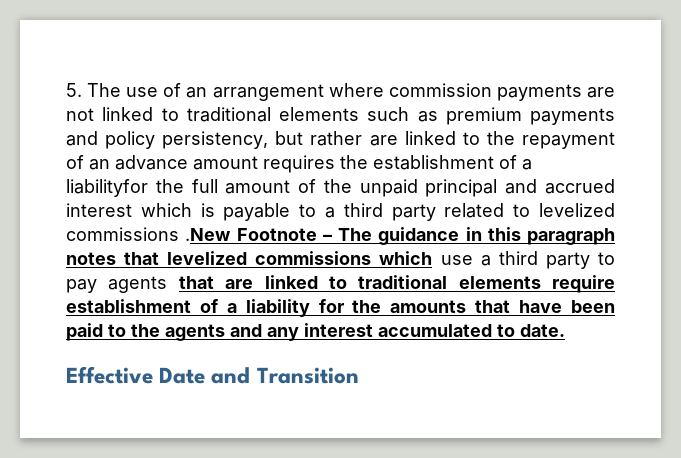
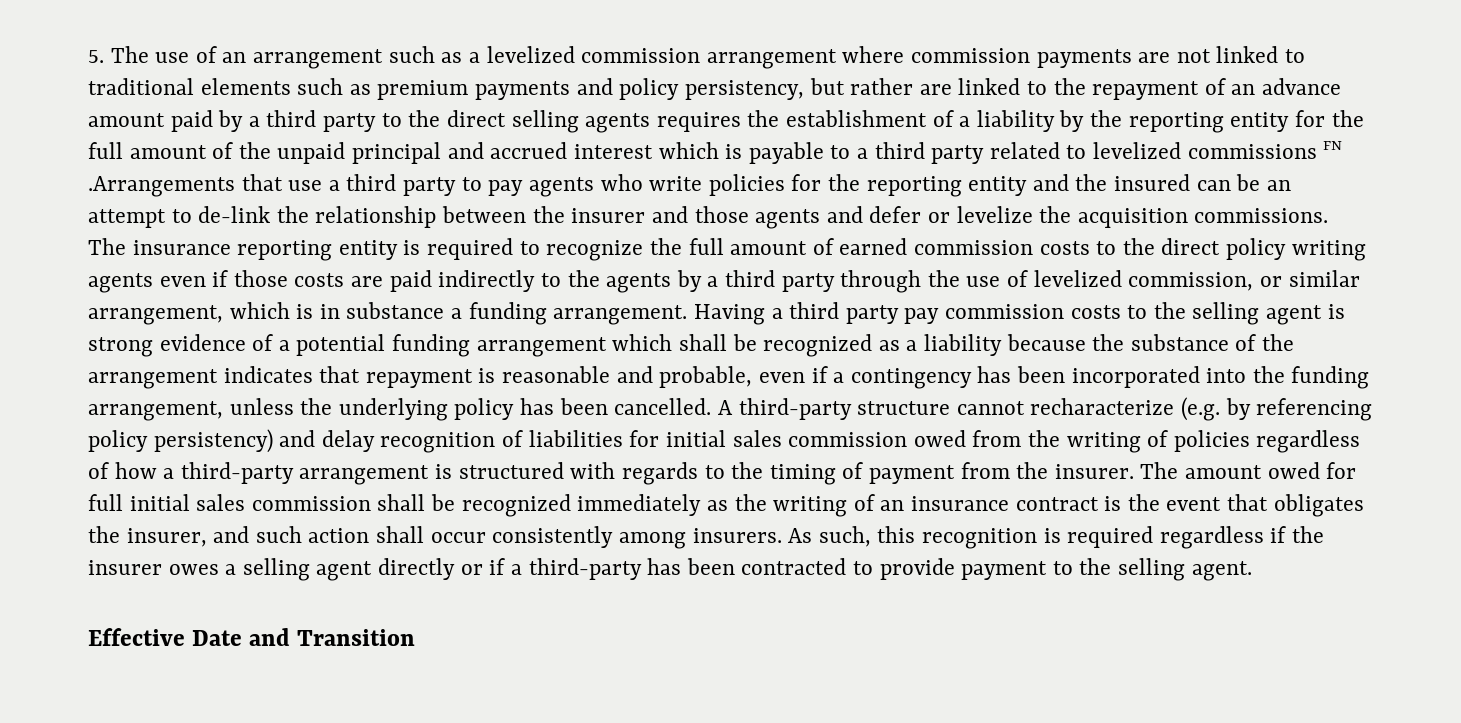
- 5. The use of an arrangement where commission payments are not linked to traditional elements such as premium payments and policy persistency, but rather are linked to the repayment of an advance amount requires the establishment of a liabilityfor the full amount of the unpaid principal and accrued interest which is payable to a third party related to levelized commissions .New Footnote – The guidance in this paragraph notes that levelized commissions which use a third party to pay agents that are linked to traditional elements require establishment of a liability for the amounts that have been paid to the agents and any interest accumulated to date.
+ 5. The use of an arrangement such as a levelized commission arrangement where commission payments are not linked to traditional elements such as premium payments and policy persistency, but rather are linked to the repayment of an advance amount paid by a third party to the direct selling agents requires the establishment of a liability by the reporting entity for the full amount of the unpaid principal and accrued interest which is payable to a third party related to levelized commissions FN .Arrangements that use a third party to pay agents who write policies for the reporting entity and the insured can be an attempt to de-link the relationship between the insurer and those agents and defer or levelize the acquisition commissions. The insurance reporting entity is required to recognize the full amount of earned commission costs to the direct policy writing agents even if those costs are paid indirectly to the agents by a third party through the use of levelized commission, or similar arrangement, which is in substance a funding arrangement. Having a third party pay commission costs to the selling agent is strong evidence of a potential funding arrangement which shall be recognized as a liability because the substance of the arrangement indicates that repayment is reasonable and probable, even if a contingency has been incorporated into the funding arrangement, unless the underlying policy has been cancelled. A third-party structure cannot recharacterize (e.g. by referencing policy persistency) and delay recognition of liabilities for initial sales commission owed from the writing of policies regardless of how a third-party arrangement is structured with regards to the timing of payment from the insurer. The amount owed for full initial sales commission shall be recognized immediately as the writing of an insurance contract is the event that obligates the insurer, and such action shall occur consistently among insurers. As such, this recognition is required regardless if the insurer owes a selling agent directly or if a third-party has been contracted to provide payment to the selling agent.

